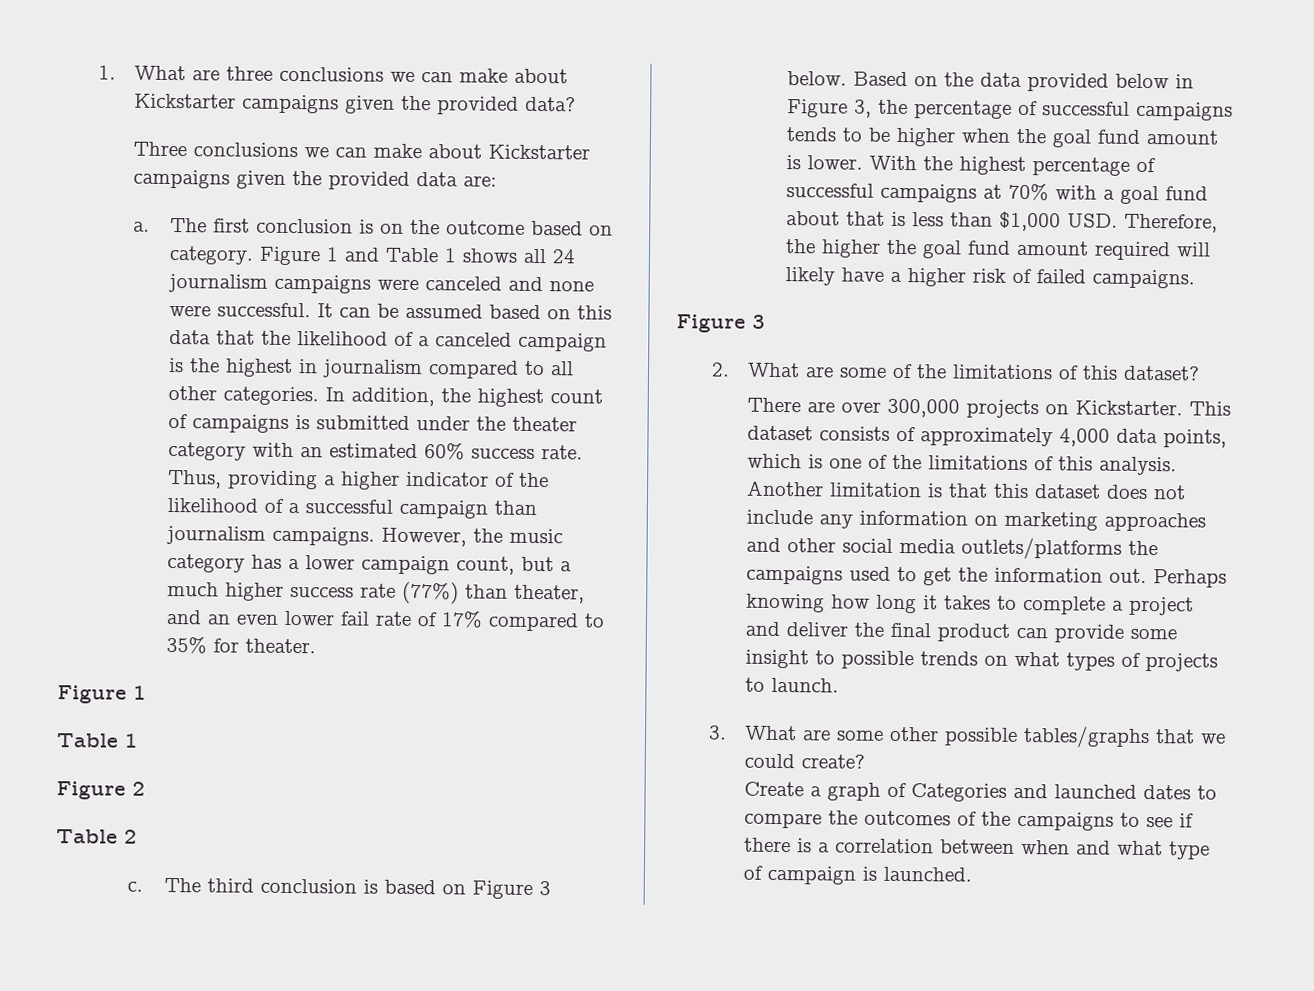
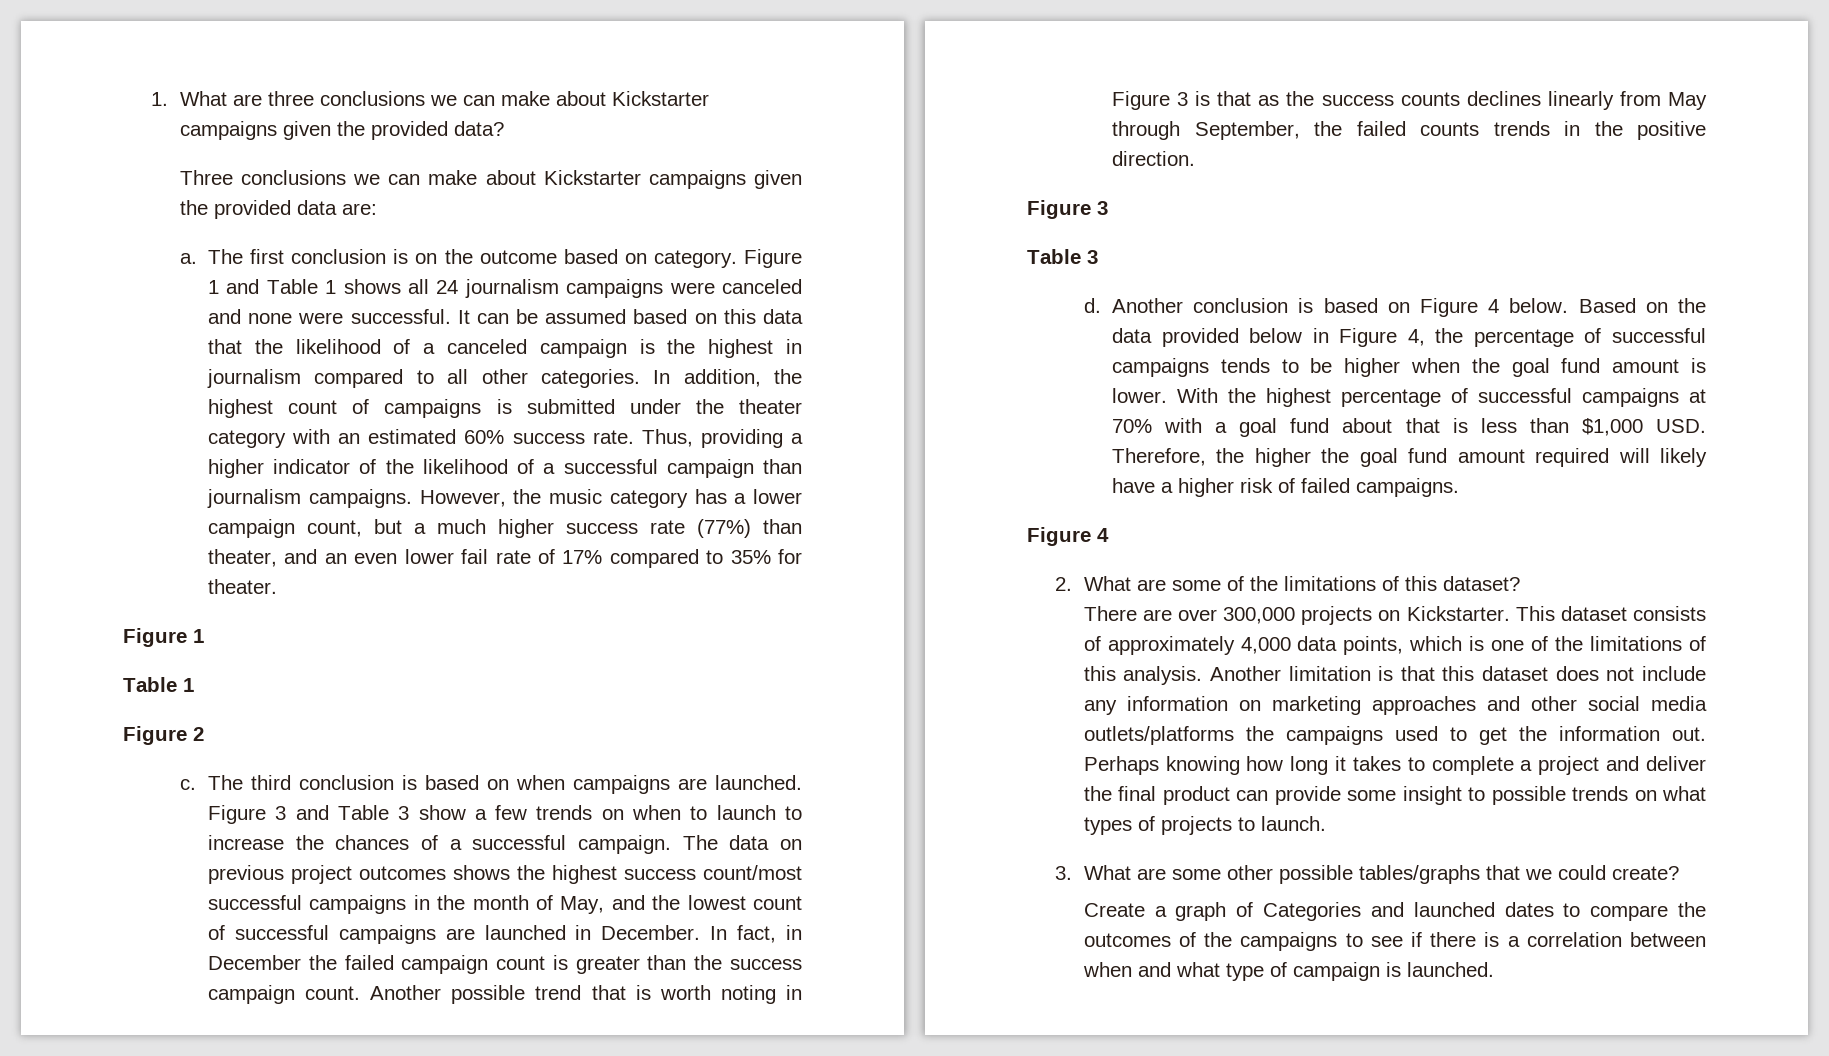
- Table 2
- The third conclusion is based on Figure 3 below.
+ The third conclusion is based on when campaigns are launched. Figure 3 and Table 3 show a few trends on when to launch to increase the chances of a successful campaign. The data on previous project outcomes shows the highest success count/most successful campaigns in the month of May, and the lowest count of successful campaigns are launched in December. In fact, in December the failed campaign count is greater than the success campaign count. Another possible trend that is worth noting in Figure 3 is that as the success counts declines linearly from May through September, the failed counts trends in the positive direction.
+ Figure 3
+ Table 3
+ d. Another conclusion is based on Figure 4 below.
- Based on the data provided below in Figure 3, the percentage of successful campaigns tends to be higher when the goal fund amount is lower.
+ Based on the data provided below in Figure 4, the percentage of successful campaigns tends to be higher when the goal fund amount is lower.
  With the highest percentage of successful campaigns at 70% with a goal fund about that is less than $1,000 USD. Therefore, the higher the goal fund amount required will likely have a higher risk of failed campaigns.
- Figure 3
+ Figure 4

